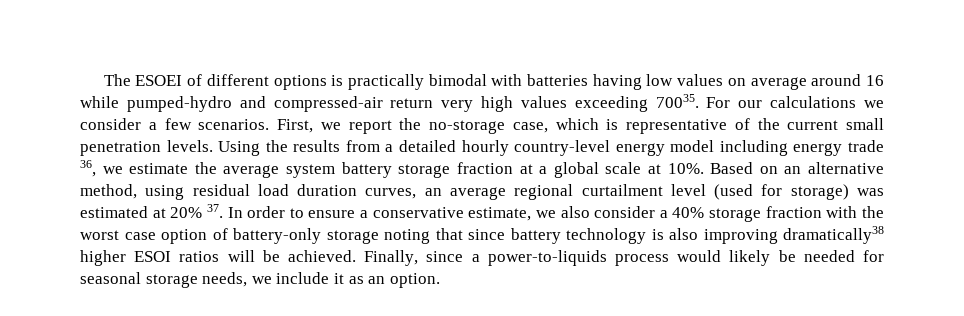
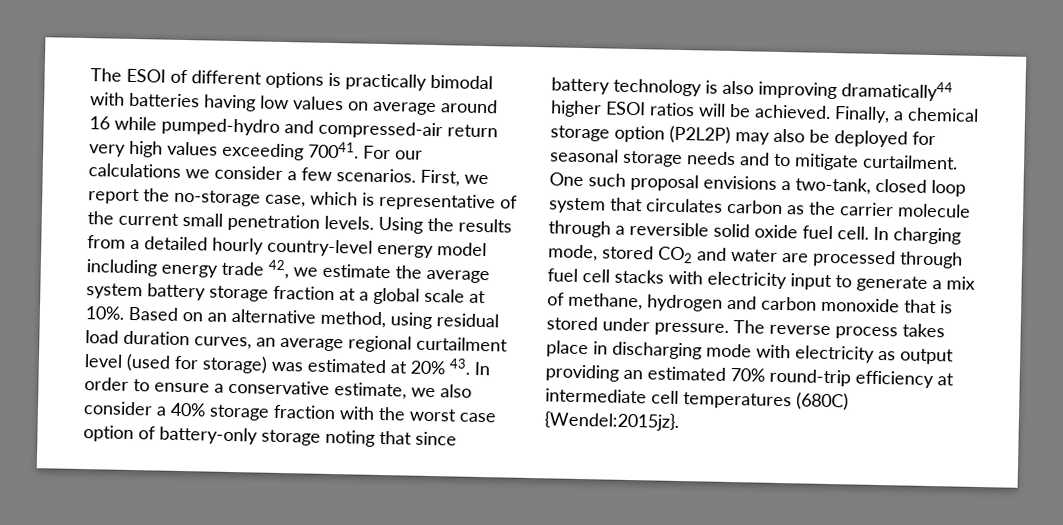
- The ESOEI of different options is practically bimodal with batteries having low values on average around 16 while pumped-hydro and compressed-air return very high values exceeding 70035.
+ The ESOI of different options is practically bimodal with batteries having low values on average around 16 while pumped-hydro and compressed-air return very high values exceeding 70041.
- Using the results from a detailed hourly country-level energy model including energy trade 36, we estimate the average system battery storage fraction at a global scale at 10%.
+ Using the results from a detailed hourly country-level energy model including energy trade 42, we estimate the average system battery storage fraction at a global scale at 10%.
- Based on an alternative method, using residual load duration curves, an average regional curtailment level (used for storage) was estimated at 20% 37. In order to ensure a conservative estimate, we also consider a 40% storage fraction with the worst case option of battery-only storage noting that since battery technology is also improving dramatically38 higher ESOI ratios will be achieved.
+ Based on an alternative method, using residual load duration curves, an average regional curtailment level (used for storage) was estimated at 20% 43. In order to ensure a conservative estimate, we also consider a 40% storage fraction with the worst case option of battery-only storage noting that since battery technology is also improving dramatically44 higher ESOI ratios will be achieved.
- Finally, since a power-to-liquids process would likely be needed for seasonal storage needs, we include it as an option.
+ Finally, a chemical storage option (P2L2P) may also be deployed for seasonal storage needs and to mitigate curtailment. One such proposal envisions a two-tank, closed loop system that circulates carbon as the carrier molecule through a reversible solid oxide fuel cell. In charging mode, stored CO2 and water are processed through fuel cell stacks with electricity input to generate a mix of methane, hydrogen and carbon monoxide that is stored under pressure. The reverse process takes place in discharging mode with electricity as output providing an estimated 70% round-trip efficiency at intermediate cell temperatures (680C) {Wendel:2015jz}.

